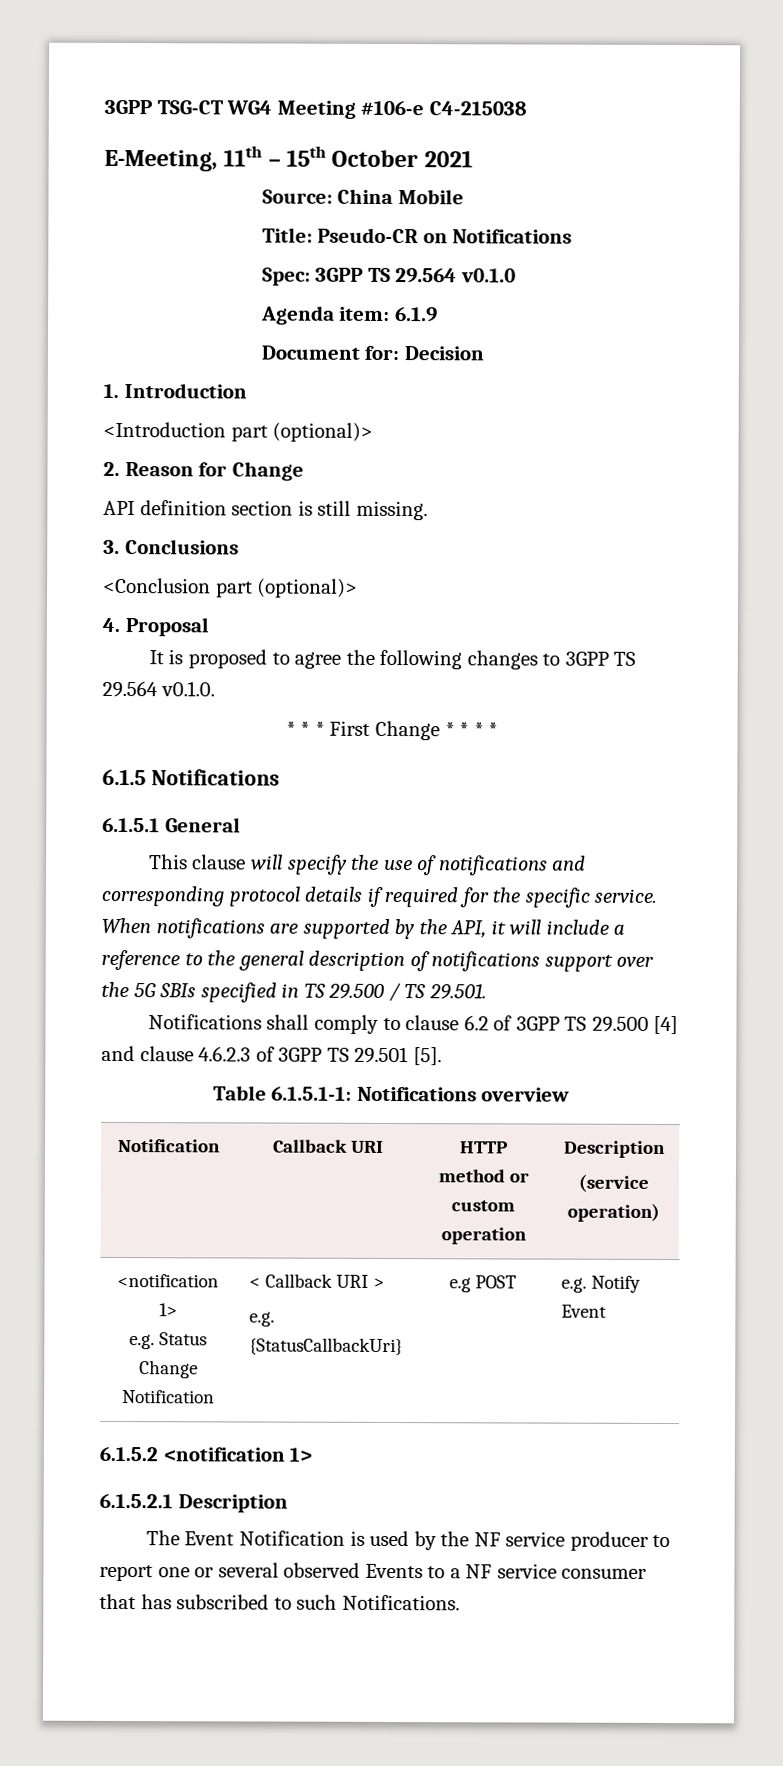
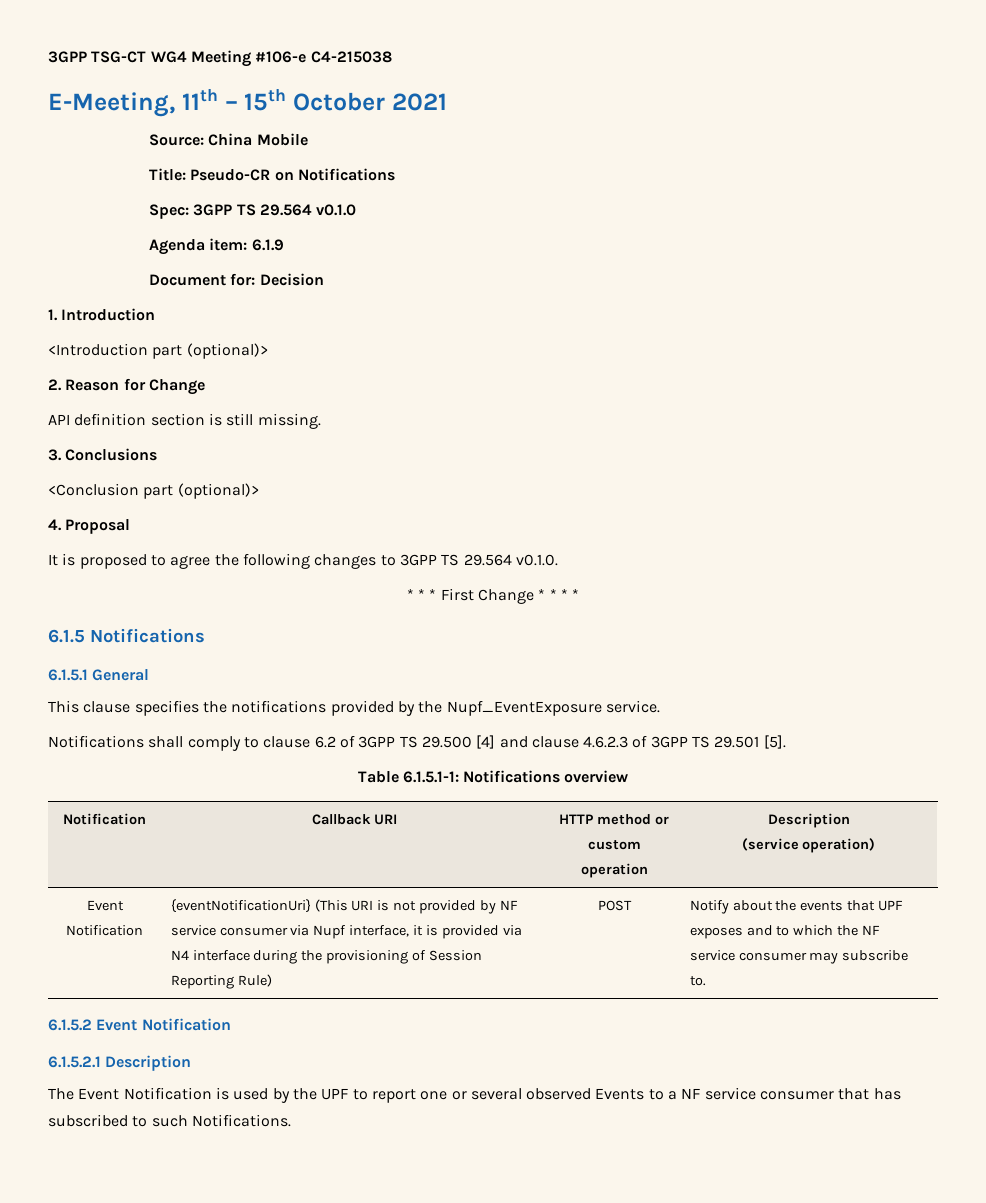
- This clause will specify the use of notifications and corresponding protocol details if required for the specific service. When notifications are supported by the API, it will include a reference to the general description of notifications support over the 5G SBIs specified in TS 29.500 / TS 29.501.
+ This clause specifies the notifications provided by the Nupf_EventExposure service.
  Notification | Callback URI | HTTP method or custom operation | Description
  (service operation)
- <notification 1>
- e.g. Status Change Notification | < Callback URI >
- e.g. {StatusCallbackUri} | e.g POST | e.g. Notify Event
+ Event Notification | {eventNotificationUri} (This URI is not provided by NF service consumer via Nupf interface, it is provided via N4 interface during the provisioning of Session Reporting Rule) | POST | Notify about the events that UPF exposes and to which the NF service consumer may subscribe to.
- 6.1.5.2 <notification 1>
+ 6.1.5.2 Event Notification
- The Event Notification is used by the NF service producer to report one or several observed Events to a NF service consumer that has subscribed to such Notifications.
+ The Event Notification is used by the UPF to report one or several observed Events to a NF service consumer that has subscribed to such Notifications.

